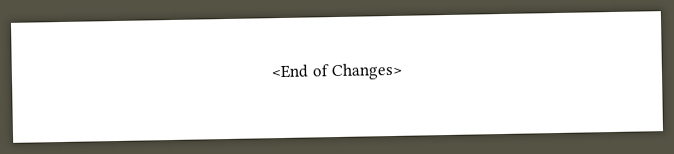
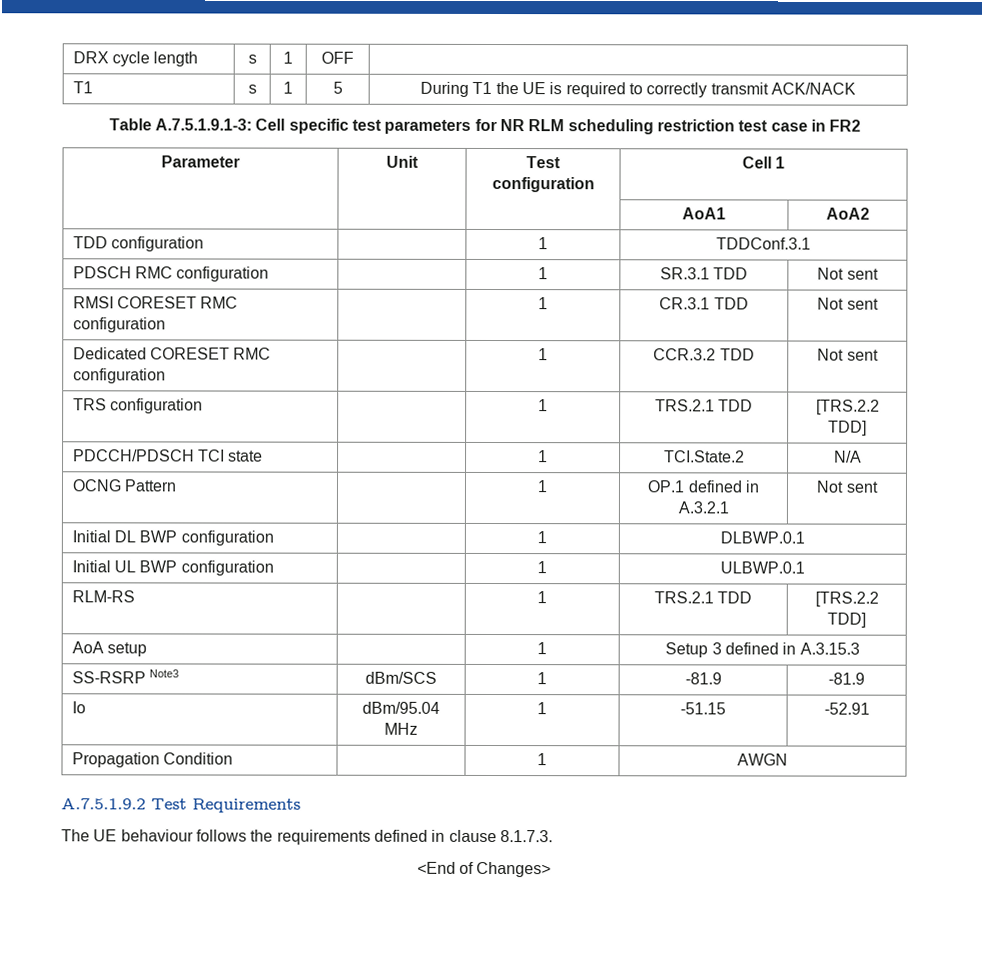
+ DRX cycle length | s | 1 | OFF |
+ T1 | s | 1 | 5 | During T1 the UE is required to correctly transmit ACK/NACK
+ Table A.7.5.1.9.1-3: Cell specific test parameters for NR RLM scheduling restriction test case in FR2
+ Parameter | Unit | Test configuration | Cell 1
+ | | | AoA1 | AoA2
+ TDD configuration | | 1 | TDDConf.3.1
+ PDSCH RMC configuration | | 1 | SR.3.1 TDD | Not sent
+ RMSI CORESET RMC configuration | | 1 | CR.3.1 TDD | Not sent
+ Dedicated CORESET RMC configuration | | 1 | CCR.3.2 TDD | Not sent
+ TRS configuration | | 1 | TRS.2.1 TDD | [TRS.2.2 TDD]
+ PDCCH/PDSCH TCI state | | 1 | TCI.State.2 | N/A
+ OCNG Pattern | | 1 | OP.1 defined in A.3.2.1 | Not sent
+ Initial DL BWP configuration | | 1 | DLBWP.0.1
+ Initial UL BWP configuration | | 1 | ULBWP.0.1
+ RLM-RS | | 1 | TRS.2.1 TDD | [TRS.2.2 TDD]
+ AoA setup | | 1 | Setup 3 defined in A.3.15.3
+ SS-RSRP Note3 | dBm/SCS | 1 | -81.9 | -81.9
+ Io | dBm/95.04 MHz | 1 | -51.15 | -52.91
+ Propagation Condition | | 1 | AWGN
+ A.7.5.1.9.2 Test Requirements
+ The UE behaviour follows the requirements defined in clause 8.1.7.3.

